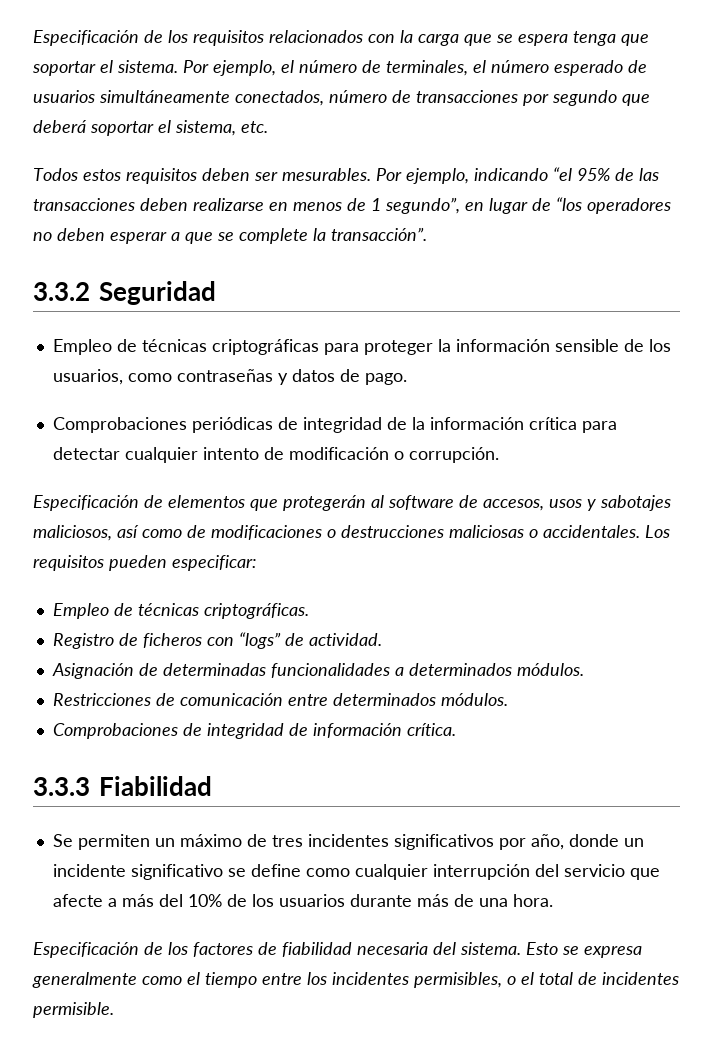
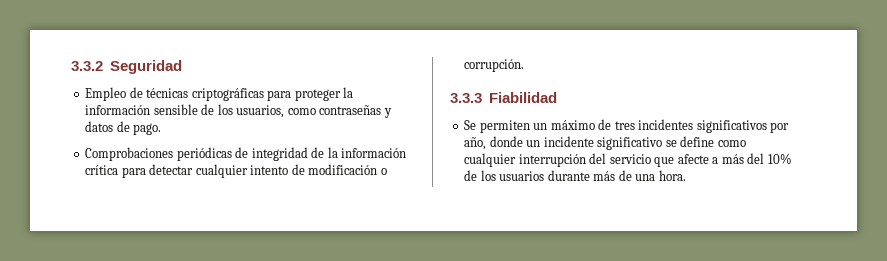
- Especificación de los requisitos relacionados con la carga que se espera tenga que soportar el sistema. Por ejemplo, el número de terminales, el número esperado de usuarios simultáneamente conectados, número de transacciones por segundo que deberá soportar el sistema, etc.
- Todos estos requisitos deben ser mesurables. Por ejemplo, indicando “el 95% de las transacciones deben realizarse en menos de 1 segundo”, en lugar de “los operadores no deben esperar a que se complete la transacción”.
- Especificación de elementos que protegerán al software de accesos, usos y sabotajes maliciosos, así como de modificaciones o destrucciones maliciosas o accidentales. Los requisitos pueden especificar:
- Empleo de técnicas criptográficas.
- Registro de ficheros con “logs” de actividad.
- Asignación de determinadas funcionalidades a determinados módulos.
- Restricciones de comunicación entre determinados módulos.
- Comprobaciones de integridad de información crítica.
- Especificación de los factores de fiabilidad necesaria del sistema. Esto se expresa generalmente como el tiempo entre los incidentes permisibles, o el total de incidentes permisible.

